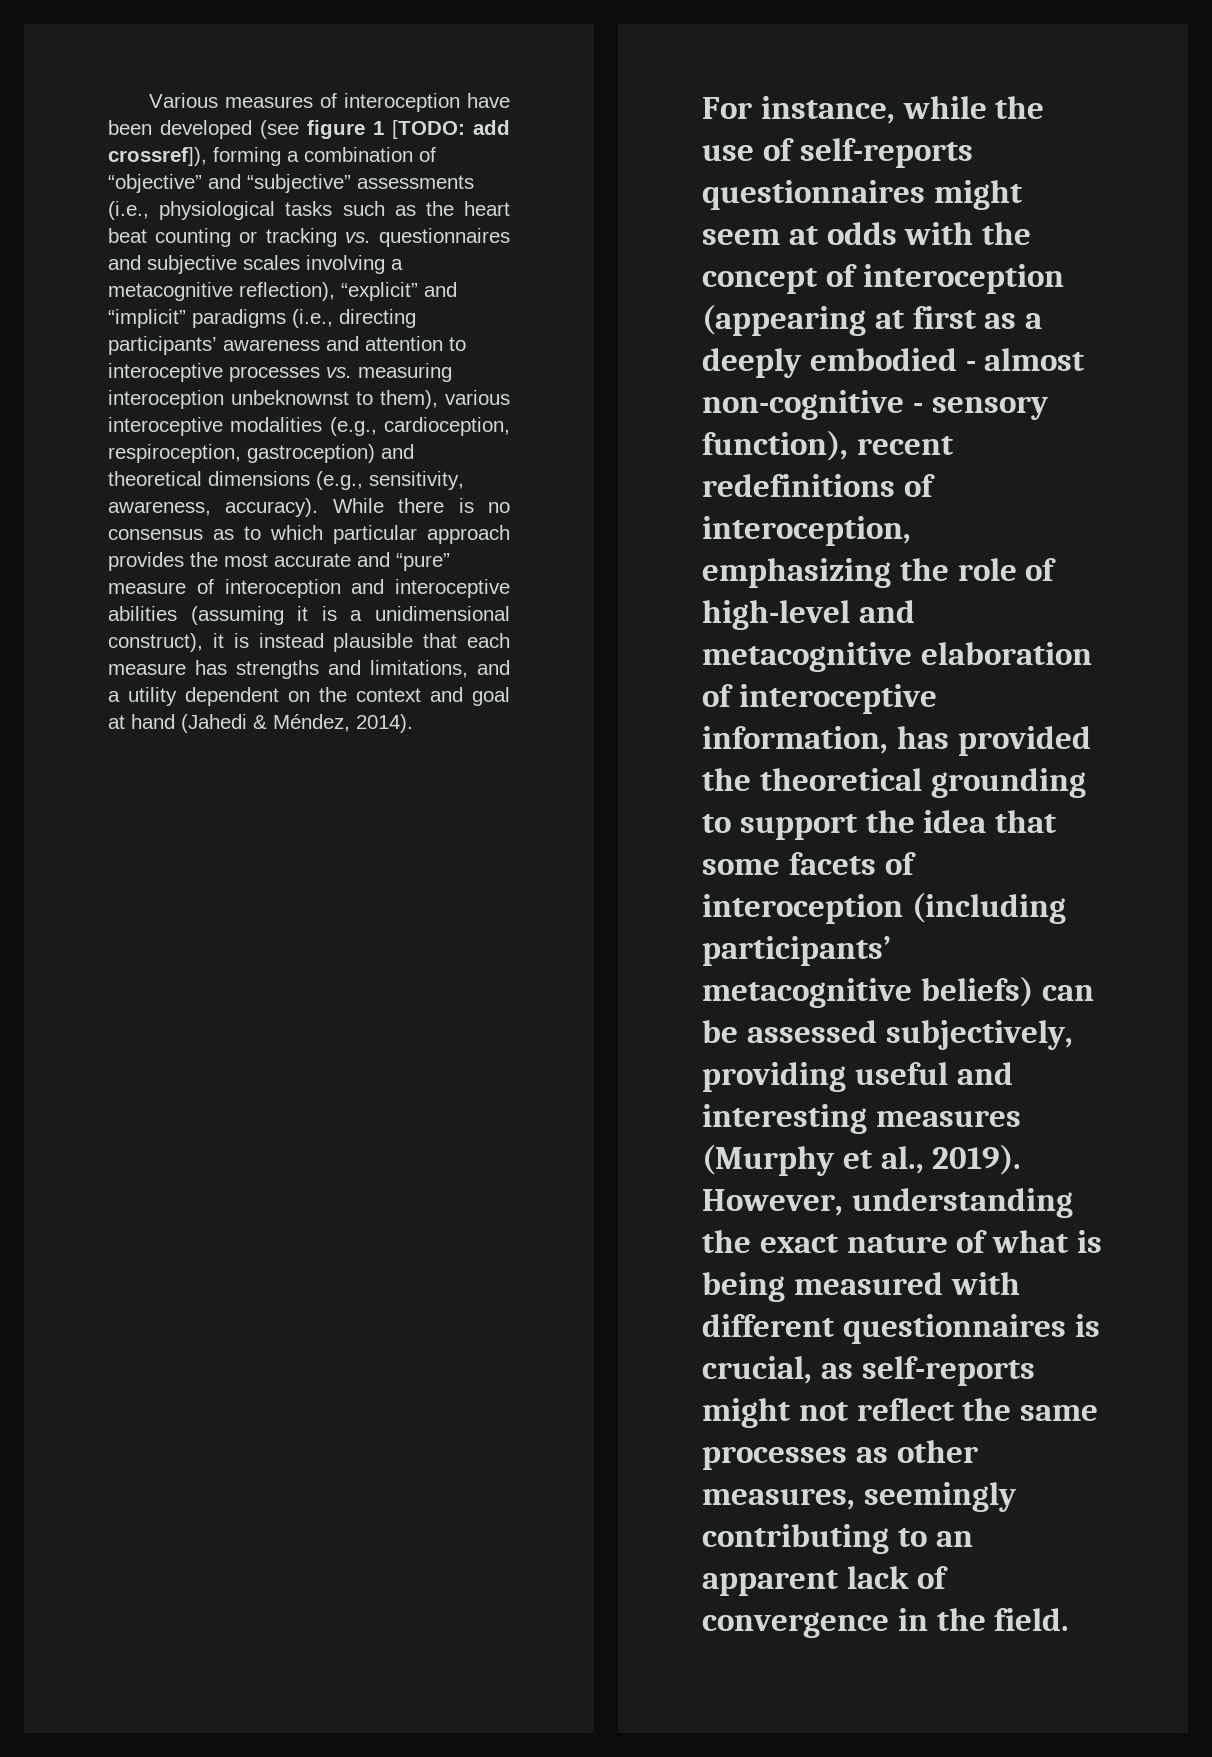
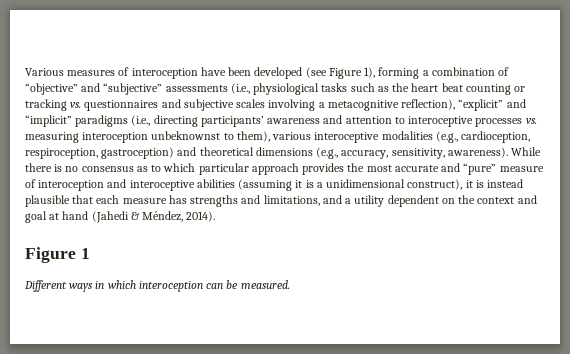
- Various measures of interoception have been developed (see figure 1 [TODO: add crossref]), forming a combination of “objective” and “subjective” assessments (i.e., physiological tasks such as the heart beat counting or tracking vs. questionnaires and subjective scales involving a metacognitive reflection), “explicit” and “implicit” paradigms (i.e., directing participants’ awareness and attention to interoceptive processes vs. measuring interoception unbeknownst to them), various interoceptive modalities (e.g., cardioception, respiroception, gastroception) and theoretical dimensions (e.g., sensitivity, awareness, accuracy).
+ Various measures of interoception have been developed (see Figure 1), forming a combination of “objective” and “subjective” assessments (i.e., physiological tasks such as the heart beat counting or tracking vs. questionnaires and subjective scales involving a metacognitive reflection), “explicit” and “implicit” paradigms (i.e., directing participants’ awareness and attention to interoceptive processes vs. measuring interoception unbeknownst to them), various interoceptive modalities (e.g., cardioception, respiroception, gastroception) and theoretical dimensions (e.g., accuracy, sensitivity, awareness).
- For instance, while the use of self-reports questionnaires might seem at odds with the concept of interoception (appearing at first as a deeply embodied - almost non-cognitive - sensory function), recent redefinitions of interoception, emphasizing the role of high-level and metacognitive elaboration of interoceptive information, has provided the theoretical grounding to support the idea that some facets of interoception (including participants’ metacognitive beliefs) can be assessed subjectively, providing useful and interesting measures (Murphy et al., 2019). However, understanding the exact nature of what is being measured with different questionnaires is crucial, as self-reports might not reflect the same processes as other measures, seemingly contributing to an apparent lack of convergence in the field.
+ Figure 1
+ Different ways in which interoception can be measured.

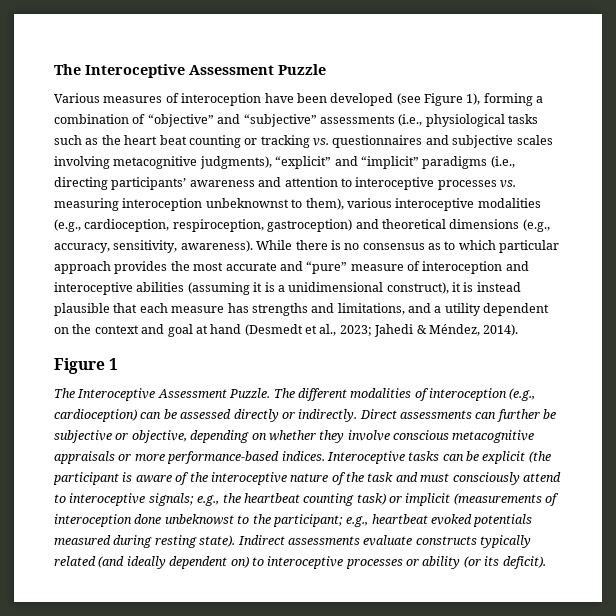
+ The Interoceptive Assessment Puzzle
- Various measures of interoception have been developed (see Figure 1), forming a combination of “objective” and “subjective” assessments (i.e., physiological tasks such as the heart beat counting or tracking vs. questionnaires and subjective scales involving a metacognitive reflection), “explicit” and “implicit” paradigms (i.e., directing participants’ awareness and attention to interoceptive processes vs. measuring interoception unbeknownst to them), various interoceptive modalities (e.g., cardioception, respiroception, gastroception) and theoretical dimensions (e.g., accuracy, sensitivity, awareness).
+ Various measures of interoception have been developed (see Figure 1), forming a combination of “objective” and “subjective” assessments (i.e., physiological tasks such as the heart beat counting or tracking vs. questionnaires and subjective scales involving metacognitive judgments), “explicit” and “implicit” paradigms (i.e., directing participants’ awareness and attention to interoceptive processes vs. measuring interoception unbeknownst to them), various interoceptive modalities (e.g., cardioception, respiroception, gastroception) and theoretical dimensions (e.g., accuracy, sensitivity, awareness).
- While there is no consensus as to which particular approach provides the most accurate and “pure” measure of interoception and interoceptive abilities (assuming it is a unidimensional construct), it is instead plausible that each measure has strengths and limitations, and a utility dependent on the context and goal at hand (Jahedi & Méndez, 2014).
+ While there is no consensus as to which particular approach provides the most accurate and “pure” measure of interoception and interoceptive abilities (assuming it is a unidimensional construct), it is instead plausible that each measure has strengths and limitations, and a utility dependent on the context and goal at hand (Desmedt et al., 2023; Jahedi & Méndez, 2014).
- Different ways in which interoception can be measured.
+ The Interoceptive Assessment Puzzle. The different modalities of interoception (e.g., cardioception) can be assessed directly or indirectly. Direct assessments can further be subjective or objective, depending on whether they involve conscious metacognitive appraisals or more performance-based indices. Interoceptive tasks can be explicit (the participant is aware of the interoceptive nature of the task and must consciously attend to interoceptive signals; e.g., the heartbeat counting task) or implicit (measurements of interoception done unbeknowst to the participant; e.g., heartbeat evoked potentials measured during resting state). Indirect assessments evaluate constructs typically related (and ideally dependent on) to interoceptive processes or ability (or its deficit).

